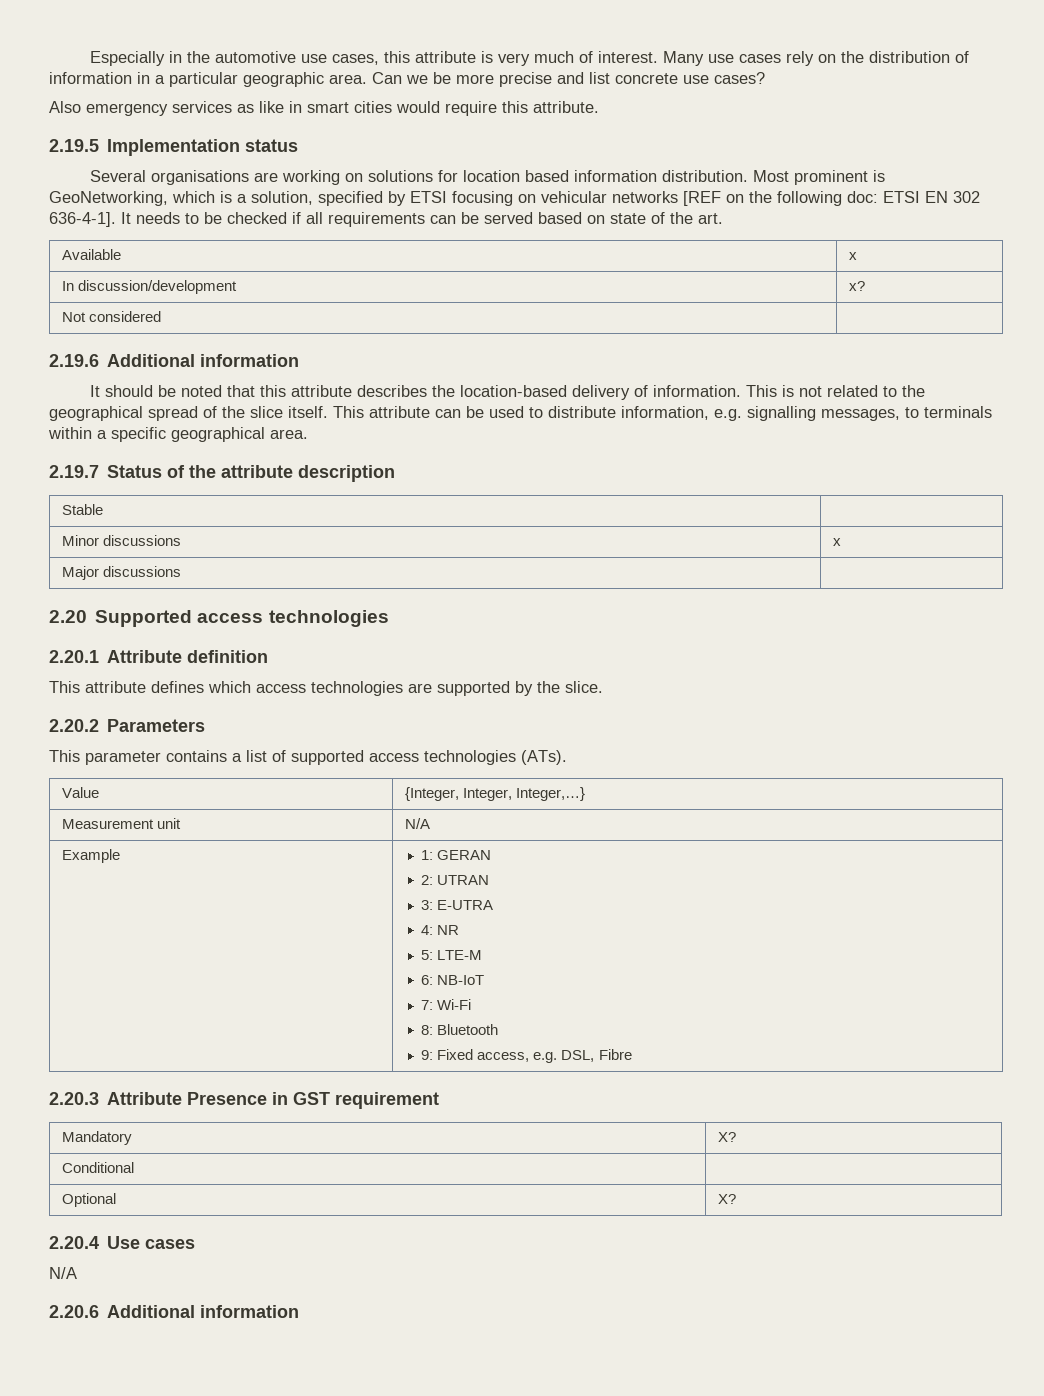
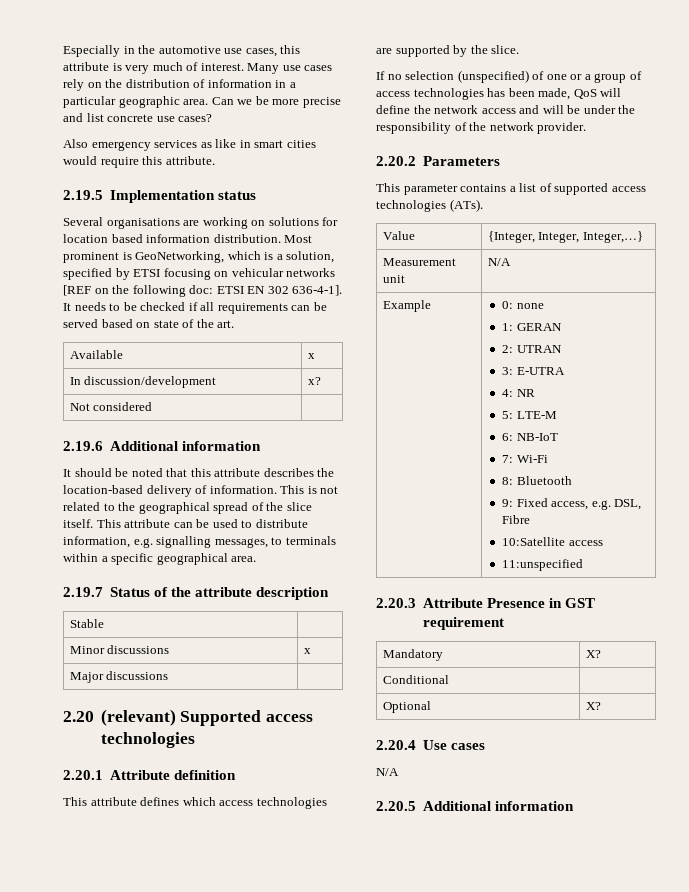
- 2.20 Supported access technologies
+ 2.20 (relevant) Supported access technologies
+ If no selection (unspecified) of one or a group of access technologies has been made, QoS will define the network access and will be under the responsibility of the network provider.
- Example | 1: GERAN
+ Example | 0: none
+ 1: GERAN
  2: UTRAN
  3: E-UTRA
  4: NR
  5: LTE-M
  6: NB-IoT
  7: Wi-Fi
  8: Bluetooth
  9: Fixed access, e.g. DSL, Fibre
+ 10:Satellite access
+ 11:unspecified
- 2.20.6 Additional information
+ 2.20.5 Additional information

